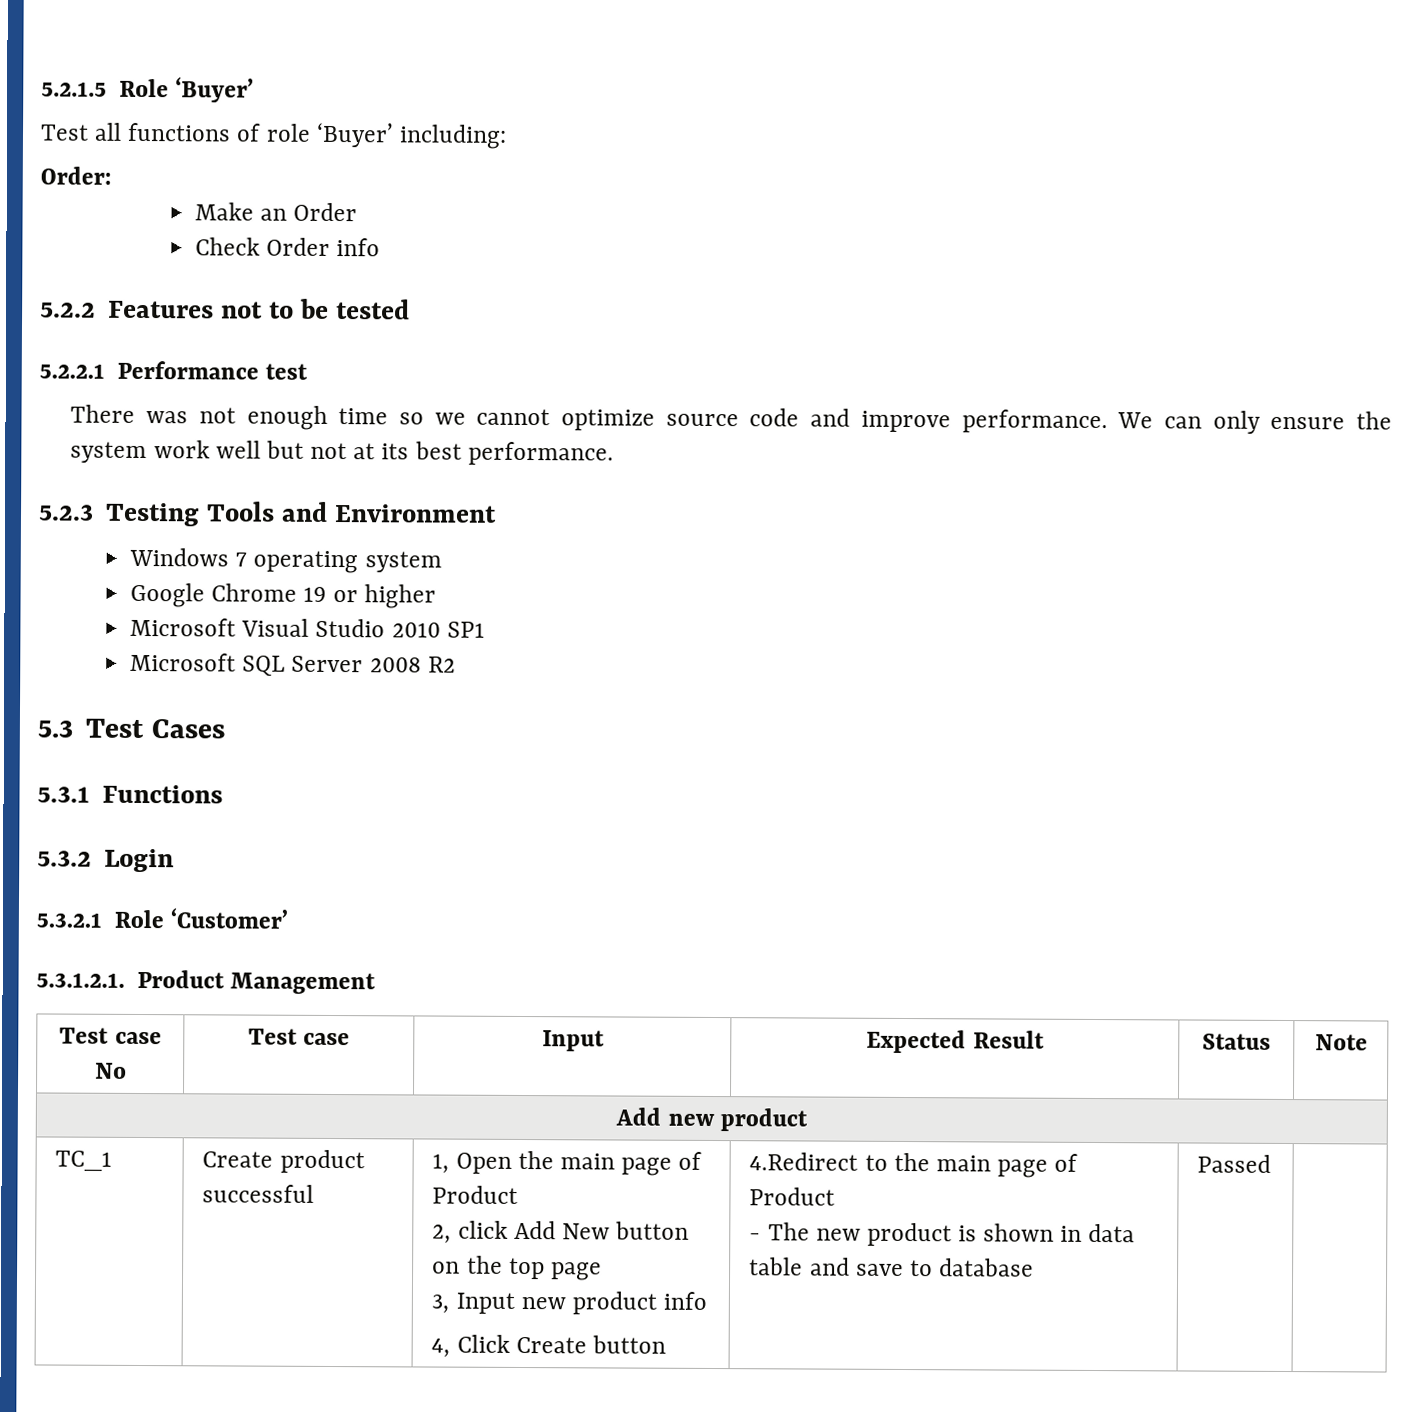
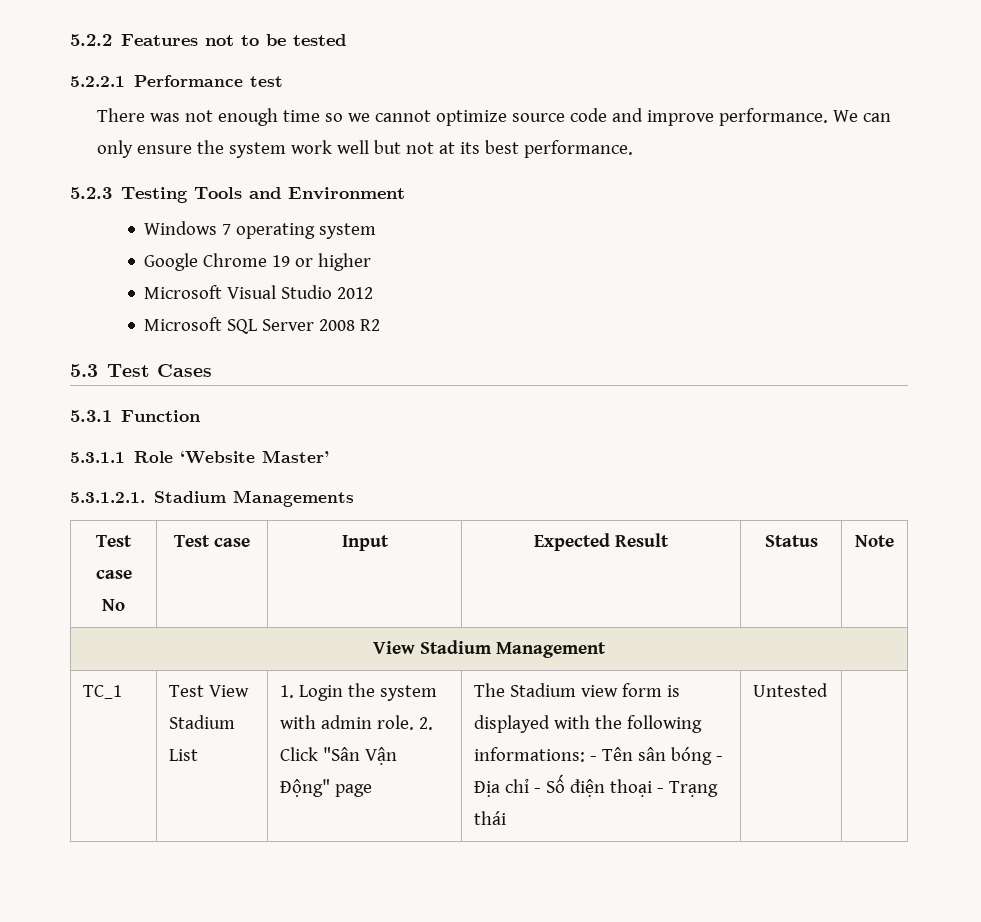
- 5.2.1.5 Role ‘Buyer’
- Test all functions of role ‘Buyer’ including:
- Order:
- Make an Order
- Check Order info
- Microsoft Visual Studio 2010 SP1
+ Microsoft Visual Studio 2012
- 5.3.1 Functions
- 5.3.2 Login
- 5.3.2.1 Role ‘Customer’
+ 5.3.1 Function
+ 5.3.1.1 Role ‘Website Master’
- 5.3.1.2.1. Product Management
+ 5.3.1.2.1. Stadium Managements
- Add new product
- TC_1 | Create product successful | 1, Open the main page of Product
- 2, click Add New button on the top page
- 3, Input new product info
- 4, Click Create button | 4.Redirect to the main page of Product
- - The new product is shown in data table and save to database | Passed
+ View Stadium Management
+ TC_1 | Test View Stadium List | 1. Login the system with admin role. 2. Click "Sân Vận Động" page | The Stadium view form is displayed with the following informations: - Tên sân bóng - Địa chỉ - Số điện thoại - Trạng thái | Untested

